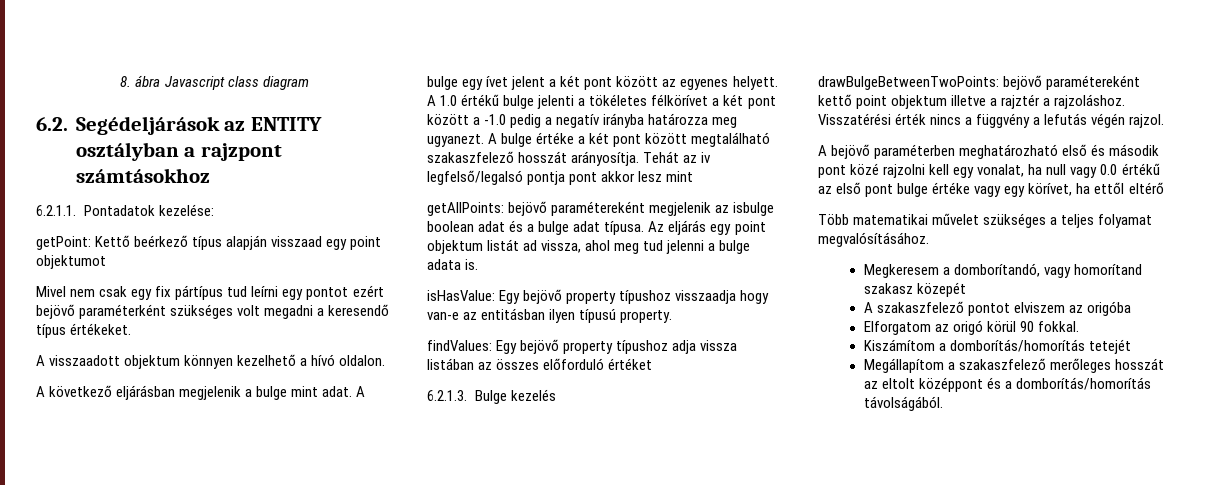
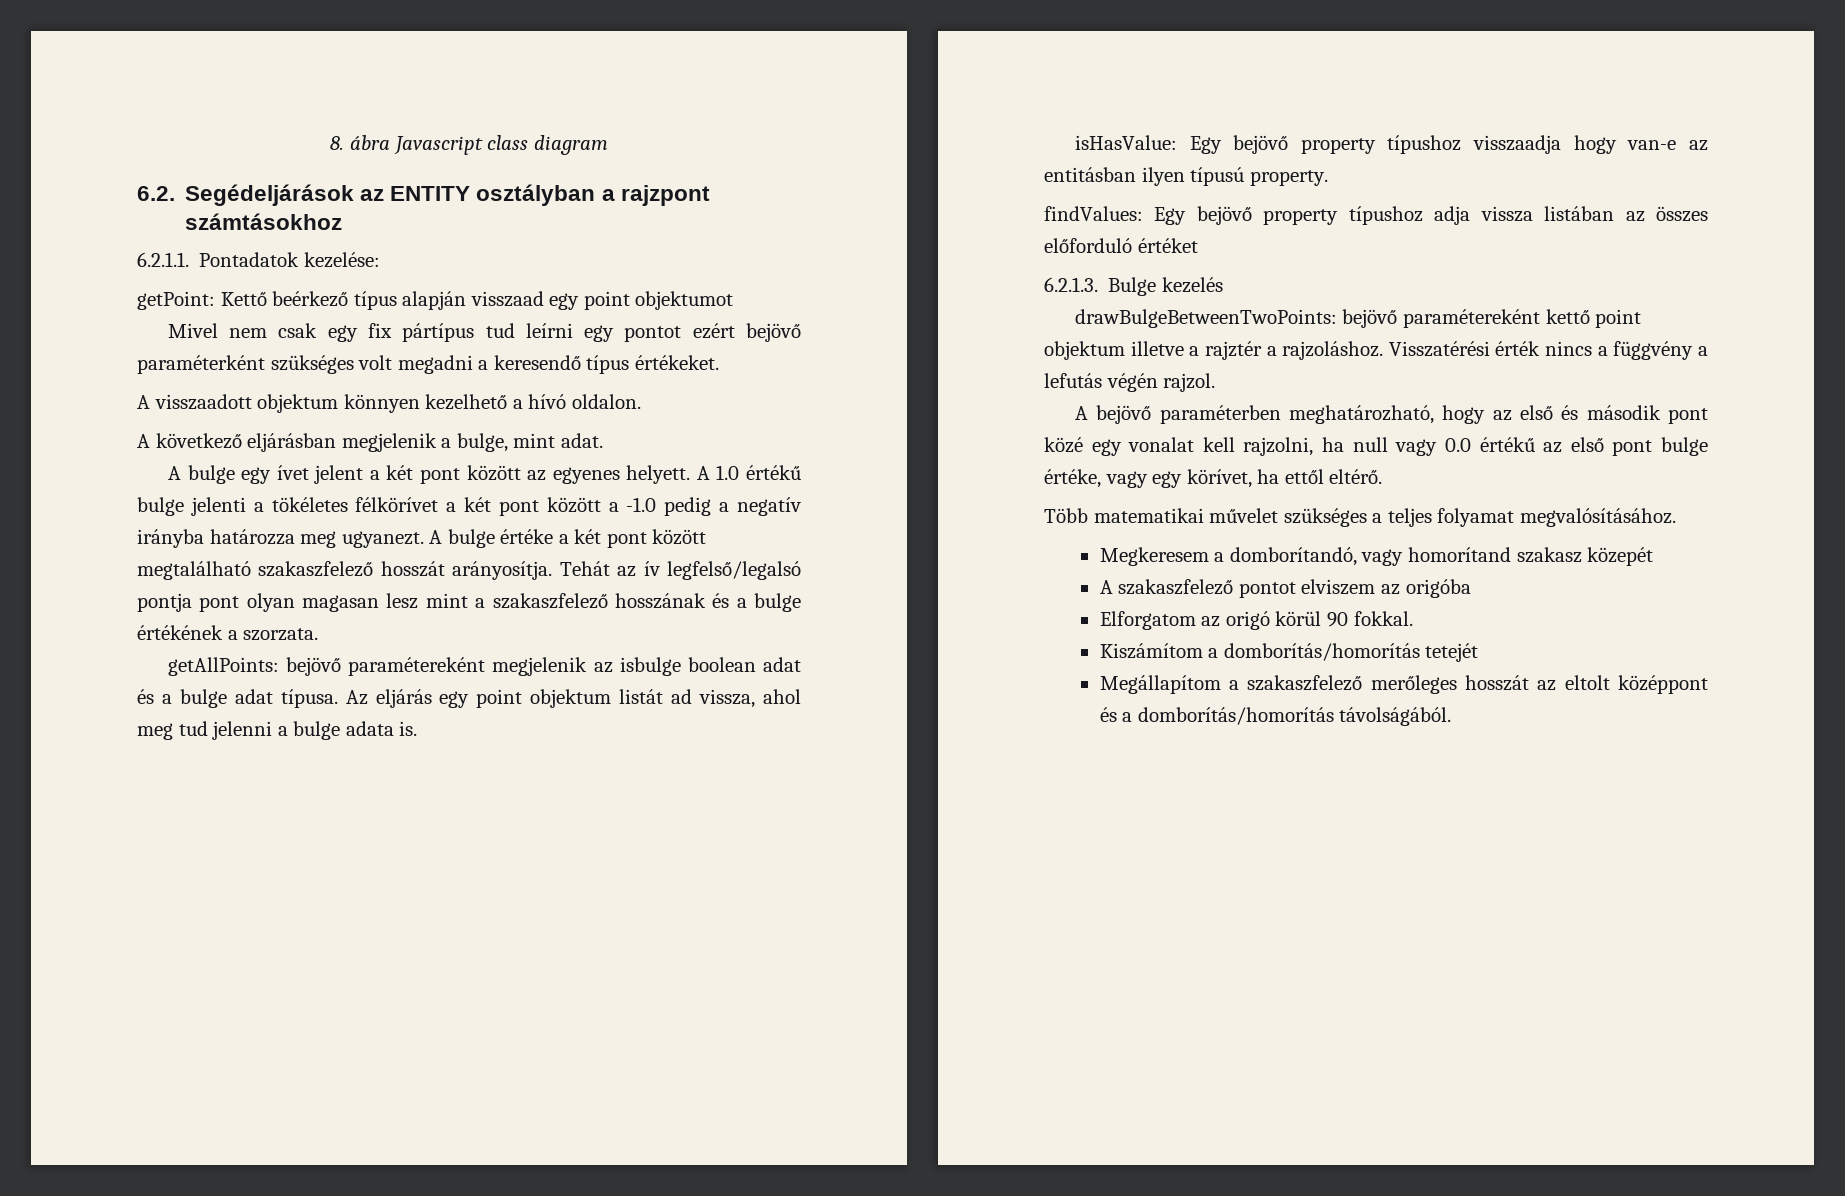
- A következő eljárásban megjelenik a bulge mint adat. A bulge egy ívet jelent a két pont között az egyenes helyett.
+ A következő eljárásban megjelenik a bulge, mint adat.
+ A bulge egy ívet jelent a két pont között az egyenes helyett.
- Tehát az iv legfelső/legalsó pontja pont akkor lesz mint
+ Tehát az ív legfelső/legalsó pontja pont olyan magasan lesz mint a szakaszfelező hosszának és a bulge értékének a szorzata.
- A bejövő paraméterben meghatározható első és második pont közé rajzolni kell egy vonalat, ha null vagy 0.0 értékű az első pont bulge értéke vagy egy körívet, ha ettől eltérő
+ A bejövő paraméterben meghatározható, hogy az első és második pont közé egy vonalat kell rajzolni, ha null vagy 0.0 értékű az első pont bulge értéke, vagy egy körívet, ha ettől eltérő.

